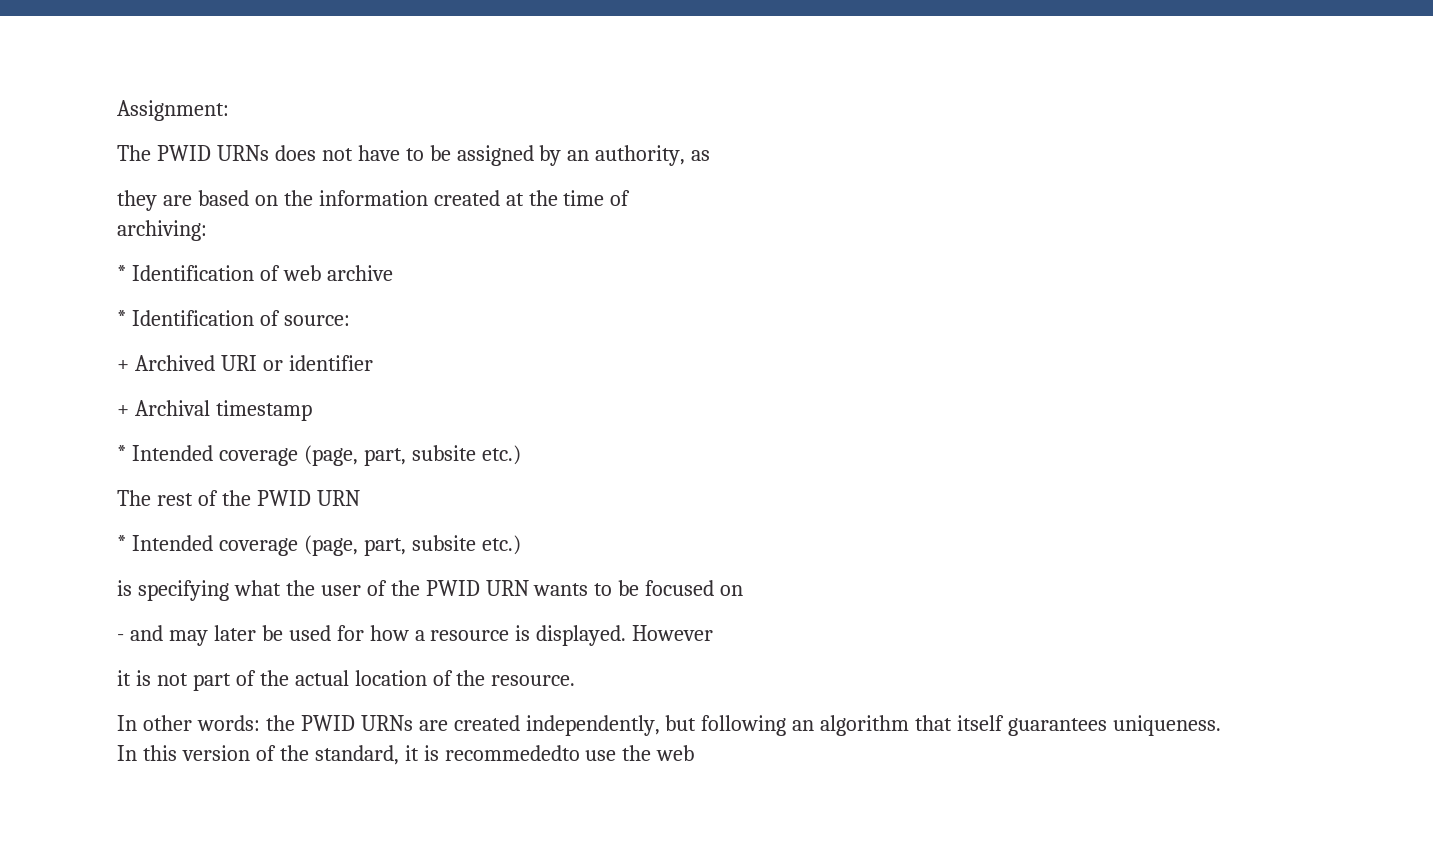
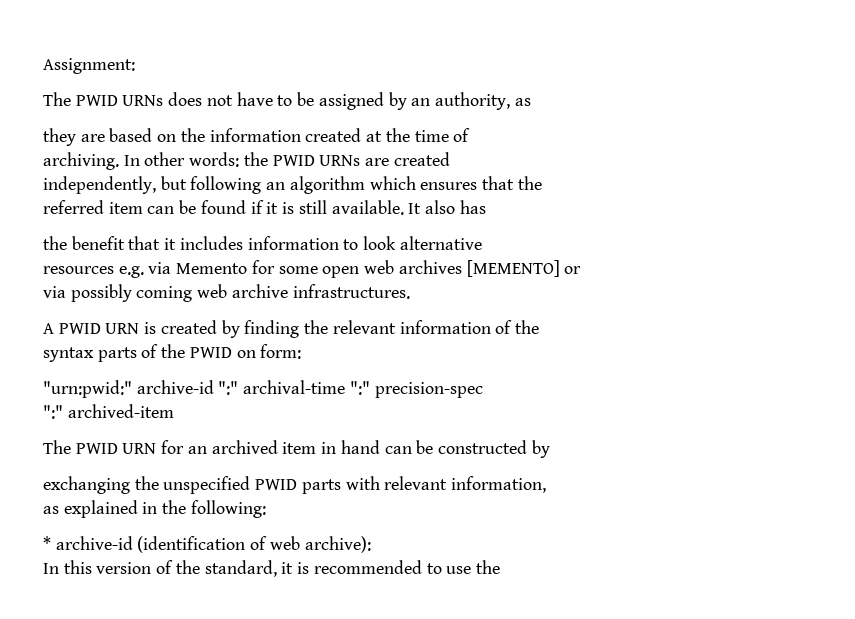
- archiving:
- * Identification of web archive
- * Identification of source:
- + Archived URI or identifier
- + Archival timestamp
- * Intended coverage (page, part, subsite etc.)
- The rest of the PWID URN
- * Intended coverage (page, part, subsite etc.)
- is specifying what the user of the PWID URN wants to be focused on
- - and may later be used for how a resource is displayed. However
- it is not part of the actual location of the resource.
- In other words: the PWID URNs are created independently, but following an algorithm that itself guarantees uniqueness.
+ archiving. In other words: the PWID URNs are created
+ independently, but following an algorithm which ensures that the
+ referred item can be found if it is still available. It also has
+ the benefit that it includes information to look alternative
+ resources e.g. via Memento for some open web archives [MEMENTO] or
+ via possibly coming web archive infrastructures.
+ A PWID URN is created by finding the relevant information of the
+ syntax parts of the PWID on form:
+ "urn:pwid:" archive-id ":" archival-time ":" precision-spec
+ ":" archived-item
+ The PWID URN for an archived item in hand can be constructed by
+ exchanging the unspecified PWID parts with relevant information,
+ as explained in the following:
+ * archive-id (identification of web archive):
- In this version of the standard, it is recommededto use the web
+ In this version of the standard, it is recommended to use the

